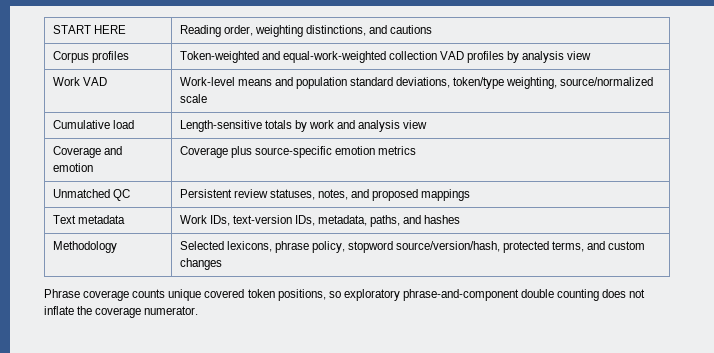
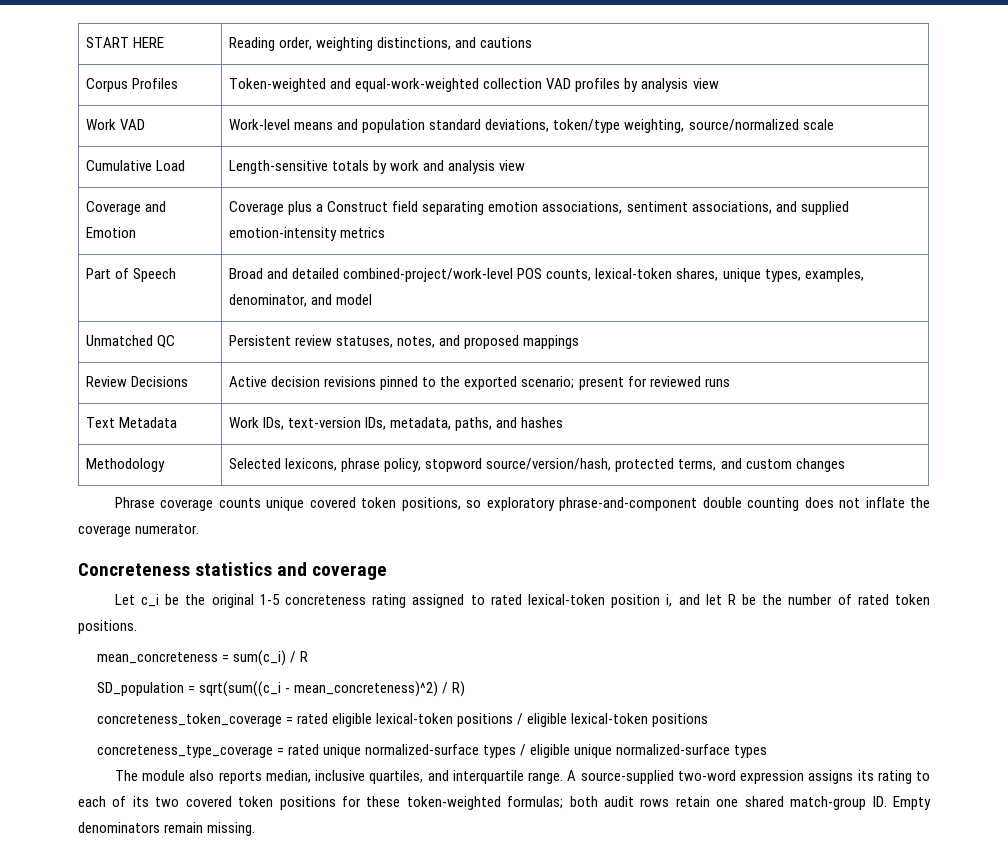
- Corpus profiles | Token-weighted and equal-work-weighted collection VAD profiles by analysis view
+ Corpus Profiles | Token-weighted and equal-work-weighted collection VAD profiles by analysis view
- Cumulative load | Length-sensitive totals by work and analysis view
+ Cumulative Load | Length-sensitive totals by work and analysis view
- Coverage and emotion | Coverage plus source-specific emotion metrics
+ Coverage and Emotion | Coverage plus a Construct field separating emotion associations, sentiment associations, and supplied emotion-intensity metrics
+ Part of Speech | Broad and detailed combined-project/work-level POS counts, lexical-token shares, unique types, examples, denominator, and model
+ Review Decisions | Active decision revisions pinned to the exported scenario; present for reviewed runs
- Text metadata | Work IDs, text-version IDs, metadata, paths, and hashes
+ Text Metadata | Work IDs, text-version IDs, metadata, paths, and hashes
+ Concreteness statistics and coverage
+ Let c_i be the original 1-5 concreteness rating assigned to rated lexical-token position i, and let R be the number of rated token positions.
+ mean_concreteness = sum(c_i) / R
+ SD_population = sqrt(sum((c_i - mean_concreteness)^2) / R)
+ concreteness_token_coverage = rated eligible lexical-token positions / eligible lexical-token positions
+ concreteness_type_coverage = rated unique normalized-surface types / eligible unique normalized-surface types
+ The module also reports median, inclusive quartiles, and interquartile range. A source-supplied two-word expression assigns its rating to each of its two covered token positions for these token-weighted formulas; both audit rows retain one shared match-group ID. Empty denominators remain missing.

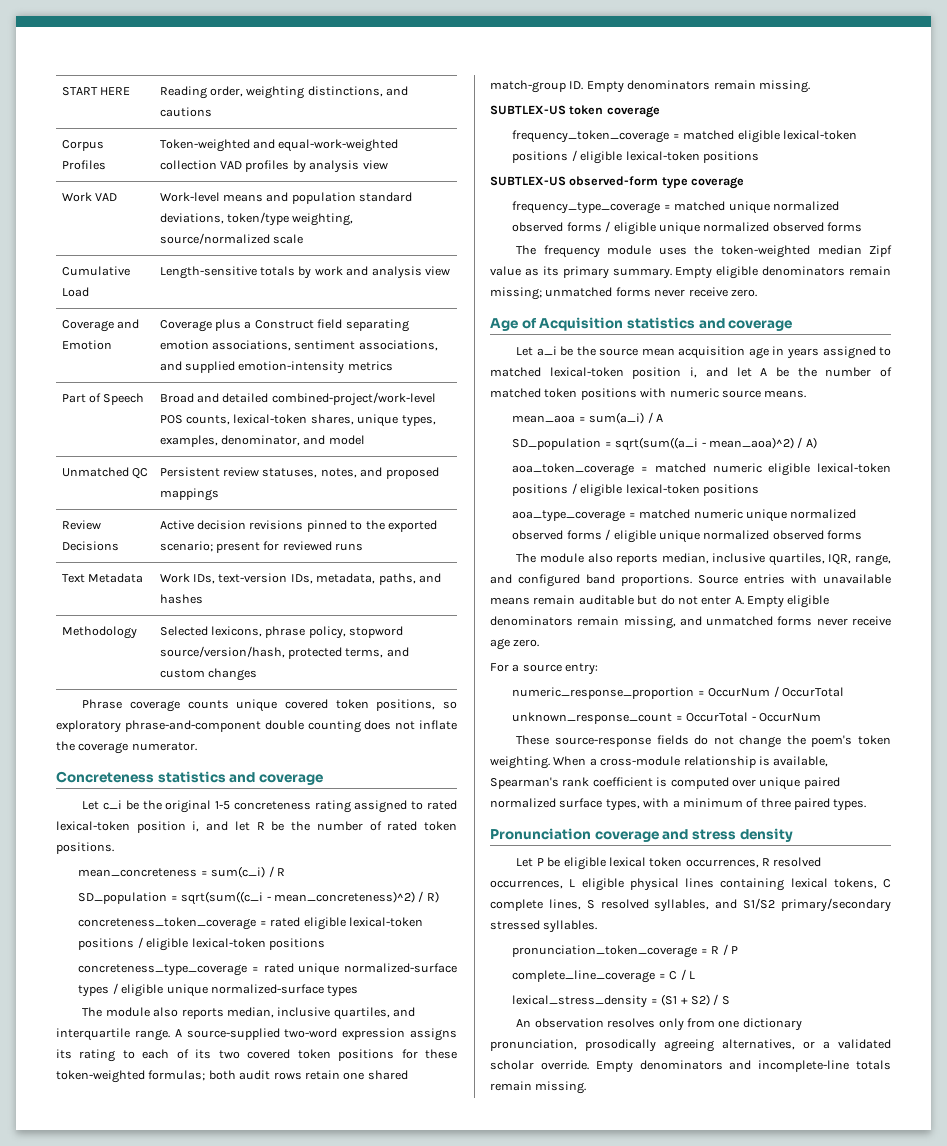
+ SUBTLEX-US token coverage
+ frequency_token_coverage = matched eligible lexical-token positions / eligible lexical-token positions
+ SUBTLEX-US observed-form type coverage
+ frequency_type_coverage = matched unique normalized observed forms / eligible unique normalized observed forms
+ The frequency module uses the token-weighted median Zipf value as its primary summary. Empty eligible denominators remain missing; unmatched forms never receive zero.
+ Age of Acquisition statistics and coverage
+ Let a_i be the source mean acquisition age in years assigned to matched lexical-token position i, and let A be the number of matched token positions with numeric source means.
+ mean_aoa = sum(a_i) / A
+ SD_population = sqrt(sum((a_i - mean_aoa)^2) / A)
+ aoa_token_coverage = matched numeric eligible lexical-token positions / eligible lexical-token positions
+ aoa_type_coverage = matched numeric unique normalized observed forms / eligible unique normalized observed forms
+ The module also reports median, inclusive quartiles, IQR, range, and configured band proportions. Source entries with unavailable means remain auditable but do not enter A. Empty eligible denominators remain missing, and unmatched forms never receive age zero.
+ For a source entry:
+ numeric_response_proportion = OccurNum / OccurTotal
+ unknown_response_count = OccurTotal - OccurNum
+ These source-response fields do not change the poem's token weighting. When a cross-module relationship is available, Spearman's rank coefficient is computed over unique paired normalized surface types, with a minimum of three paired types.
+ Pronunciation coverage and stress density
+ Let P be eligible lexical token occurrences, R resolved occurrences, L eligible physical lines containing lexical tokens, C complete lines, S resolved syllables, and S1/S2 primary/secondary stressed syllables.
+ pronunciation_token_coverage = R / P
+ complete_line_coverage = C / L
+ lexical_stress_density = (S1 + S2) / S
+ An observation resolves only from one dictionary pronunciation, prosodically agreeing alternatives, or a validated scholar override. Empty denominators and incomplete-line totals remain missing.

